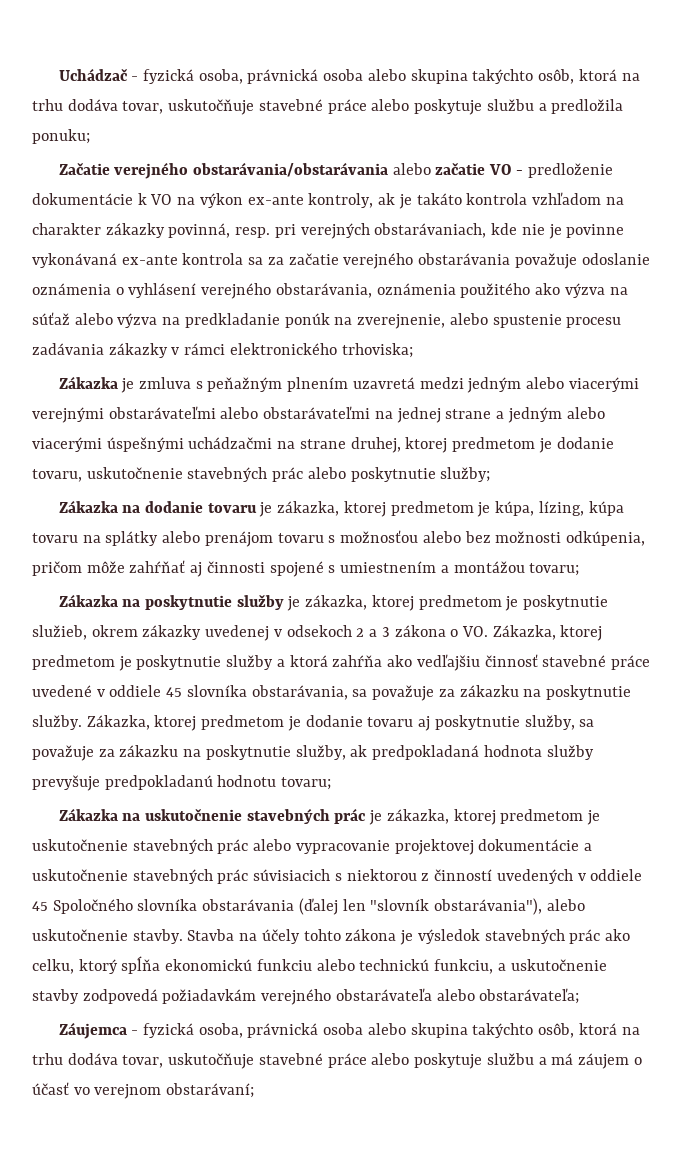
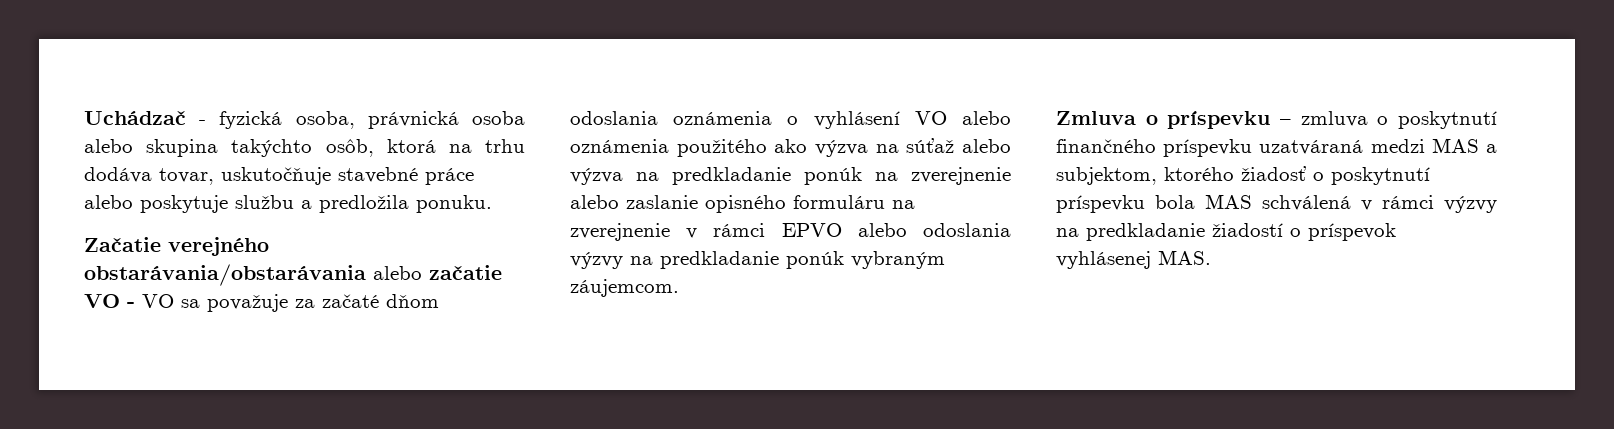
- Uchádzač - fyzická osoba, právnická osoba alebo skupina takýchto osôb, ktorá na trhu dodáva tovar, uskutočňuje stavebné práce alebo poskytuje službu a predložila ponuku;
+ Uchádzač - fyzická osoba, právnická osoba alebo skupina takýchto osôb, ktorá na trhu dodáva tovar, uskutočňuje stavebné práce alebo poskytuje službu a predložila ponuku.
- Začatie verejného obstarávania/obstarávania alebo začatie VO - predloženie dokumentácie k VO na výkon ex-ante kontroly, ak je takáto kontrola vzhľadom na charakter zákazky povinná, resp. pri verejných obstarávaniach, kde nie je povinne vykonávaná ex-ante kontrola sa za začatie verejného obstarávania považuje odoslanie oznámenia o vyhlásení verejného obstarávania, oznámenia použitého ako výzva na súťaž alebo výzva na predkladanie ponúk na zverejnenie, alebo spustenie procesu zadávania zákazky v rámci elektronického trhoviska;
- Zákazka je zmluva s peňažným plnením uzavretá medzi jedným alebo viacerými verejnými obstarávateľmi alebo obstarávateľmi na jednej strane a jedným alebo viacerými úspešnými uchádzačmi na strane druhej, ktorej predmetom je dodanie tovaru, uskutočnenie stavebných prác alebo poskytnutie služby;
- Zákazka na dodanie tovaru je zákazka, ktorej predmetom je kúpa, lízing, kúpa tovaru na splátky alebo prenájom tovaru s možnosťou alebo bez možnosti odkúpenia, pričom môže zahŕňať aj činnosti spojené s umiestnením a montážou tovaru;
- Zákazka na poskytnutie služby je zákazka, ktorej predmetom je poskytnutie služieb, okrem zákazky uvedenej v odsekoch 2 a 3 zákona o VO. Zákazka, ktorej predmetom je poskytnutie služby a ktorá zahŕňa ako vedľajšiu činnosť stavebné práce uvedené v oddiele 45 slovníka obstarávania, sa považuje za zákazku na poskytnutie služby. Zákazka, ktorej predmetom je dodanie tovaru aj poskytnutie služby, sa považuje za zákazku na poskytnutie služby, ak predpokladaná hodnota služby prevyšuje predpokladanú hodnotu tovaru;
- Zákazka na uskutočnenie stavebných prác je zákazka, ktorej predmetom je uskutočnenie stavebných prác alebo vypracovanie projektovej dokumentácie a uskutočnenie stavebných prác súvisiacich s niektorou z činností uvedených v oddiele 45 Spoločného slovníka obstarávania (ďalej len "slovník obstarávania"), alebo uskutočnenie stavby. Stavba na účely tohto zákona je výsledok stavebných prác ako celku, ktorý spĺňa ekonomickú funkciu alebo technickú funkciu, a uskutočnenie stavby zodpovedá požiadavkám verejného obstarávateľa alebo obstarávateľa;
- Záujemca - fyzická osoba, právnická osoba alebo skupina takýchto osôb, ktorá na trhu dodáva tovar, uskutočňuje stavebné práce alebo poskytuje službu a má záujem o účasť vo verejnom obstarávaní;
+ Začatie verejného obstarávania/obstarávania alebo začatie VO - VO sa považuje za začaté dňom odoslania oznámenia o vyhlásení VO alebo oznámenia použitého ako výzva na súťaž alebo výzva na predkladanie ponúk na zverejnenie alebo zaslanie opisného formuláru na zverejnenie v rámci EPVO alebo odoslania výzvy na predkladanie ponúk vybraným záujemcom.
+ Zmluva o príspevku – zmluva o poskytnutí finančného príspevku uzatváraná medzi MAS a subjektom, ktorého žiadosť o poskytnutí príspevku bola MAS schválená v rámci výzvy na predkladanie žiadostí o príspevok vyhlásenej MAS.

